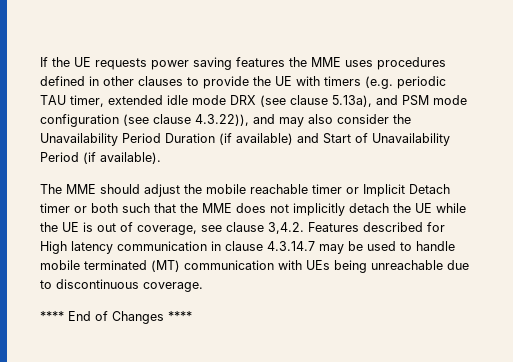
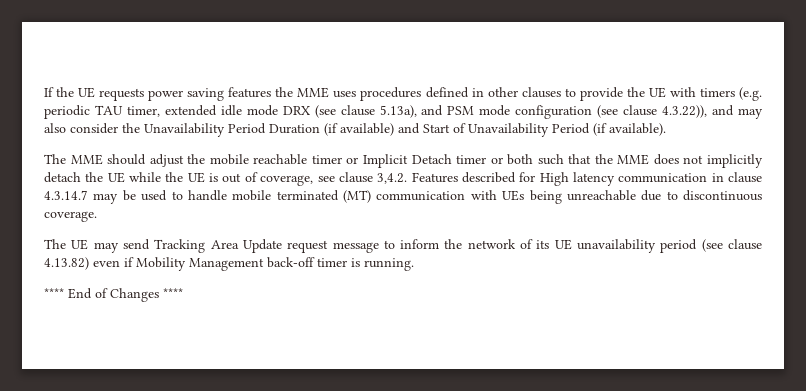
+ The UE may send Tracking Area Update request message to inform the network of its UE unavailability period (see clause 4.13.82) even if Mobility Management back-off timer is running.

